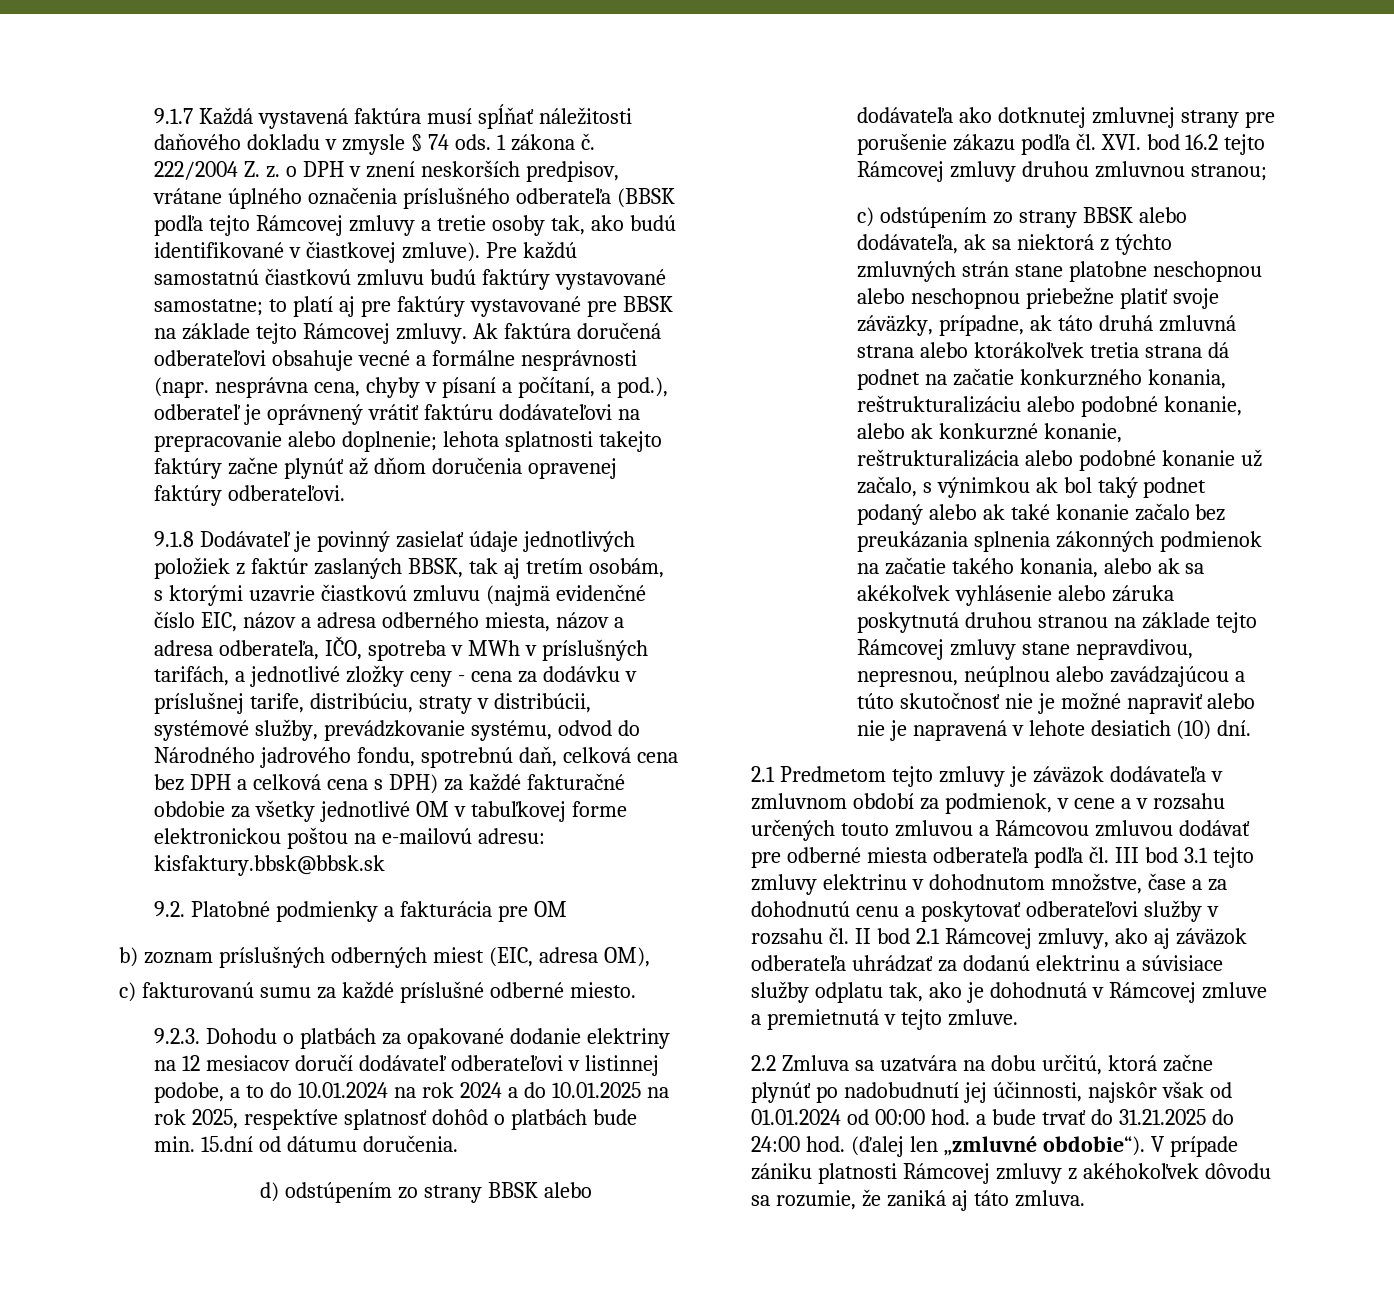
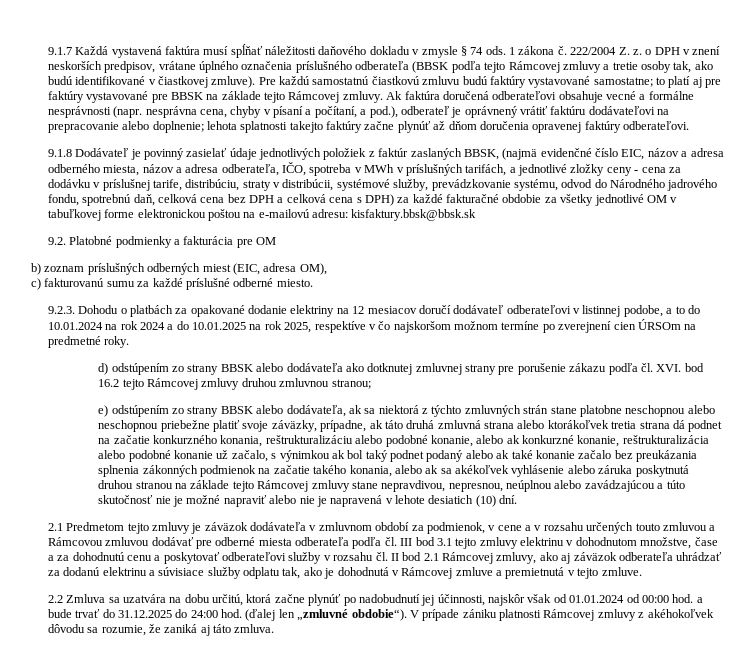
- 9.1.8 Dodávateľ je povinný zasielať údaje jednotlivých položiek z faktúr zaslaných BBSK, tak aj tretím osobám, s ktorými uzavrie čiastkovú zmluvu (najmä evidenčné číslo EIC, názov a adresa odberného miesta, názov a adresa odberateľa, IČO, spotreba v MWh v príslušných tarifách, a jednotlivé zložky ceny - cena za dodávku v príslušnej tarife, distribúciu, straty v distribúcii, systémové služby, prevádzkovanie systému, odvod do Národného jadrového fondu, spotrebnú daň, celková cena bez DPH a celková cena s DPH) za každé fakturačné obdobie za všetky jednotlivé OM v tabuľkovej forme elektronickou poštou na e-mailovú adresu:
+ 9.1.8 Dodávateľ je povinný zasielať údaje jednotlivých položiek z faktúr zaslaných BBSK, (najmä evidenčné číslo EIC, názov a adresa odberného miesta, názov a adresa odberateľa, IČO, spotreba v MWh v príslušných tarifách, a jednotlivé zložky ceny - cena za dodávku v príslušnej tarife, distribúciu, straty v distribúcii, systémové služby, prevádzkovanie systému, odvod do Národného jadrového fondu, spotrebnú daň, celková cena bez DPH a celková cena s DPH) za každé fakturačné obdobie za všetky jednotlivé OM v tabuľkovej forme elektronickou poštou na e-mailovú adresu:
- 9.2.3. Dohodu o platbách za opakované dodanie elektriny na 12 mesiacov doručí dodávateľ odberateľovi v listinnej podobe, a to do 10.01.2024 na rok 2024 a do 10.01.2025 na rok 2025, respektíve splatnosť dohôd o platbách bude min. 15.dní od dátumu doručenia.
+ 9.2.3. Dohodu o platbách za opakované dodanie elektriny na 12 mesiacov doručí dodávateľ odberateľovi v listinnej podobe, a to do 10.01.2024 na rok 2024 a do 10.01.2025 na rok 2025, respektíve v čo najskoršom možnom termíne po zverejnení cien ÚRSOm na predmetné roky.
- c) odstúpením zo strany BBSK alebo dodávateľa, ak sa niektorá z týchto zmluvných strán stane platobne neschopnou alebo neschopnou priebežne platiť svoje záväzky, prípadne, ak táto druhá zmluvná strana alebo ktorákoľvek tretia strana dá podnet na začatie konkurzného konania, reštrukturalizáciu alebo podobné konanie, alebo ak konkurzné konanie, reštrukturalizácia alebo podobné konanie už začalo, s výnimkou ak bol taký podnet podaný alebo ak také konanie začalo bez preukázania splnenia zákonných podmienok na začatie takého konania, alebo ak sa akékoľvek vyhlásenie alebo záruka poskytnutá druhou stranou na základe tejto Rámcovej zmluvy stane nepravdivou, nepresnou, neúplnou alebo zavádzajúcou a túto skutočnosť nie je možné napraviť alebo nie je napravená v lehote desiatich (10) dní.
+ e) odstúpením zo strany BBSK alebo dodávateľa, ak sa niektorá z týchto zmluvných strán stane platobne neschopnou alebo neschopnou priebežne platiť svoje záväzky, prípadne, ak táto druhá zmluvná strana alebo ktorákoľvek tretia strana dá podnet na začatie konkurzného konania, reštrukturalizáciu alebo podobné konanie, alebo ak konkurzné konanie, reštrukturalizácia alebo podobné konanie už začalo, s výnimkou ak bol taký podnet podaný alebo ak také konanie začalo bez preukázania splnenia zákonných podmienok na začatie takého konania, alebo ak sa akékoľvek vyhlásenie alebo záruka poskytnutá druhou stranou na základe tejto Rámcovej zmluvy stane nepravdivou, nepresnou, neúplnou alebo zavádzajúcou a túto skutočnosť nie je možné napraviť alebo nie je napravená v lehote desiatich (10) dní.
- 2.2 Zmluva sa uzatvára na dobu určitú, ktorá začne plynúť po nadobudnutí jej účinnosti, najskôr však od 01.01.2024 od 00:00 hod. a bude trvať do 31.21.2025 do 24:00 hod.
+ 2.2 Zmluva sa uzatvára na dobu určitú, ktorá začne plynúť po nadobudnutí jej účinnosti, najskôr však od 01.01.2024 od 00:00 hod. a bude trvať do 31.12.2025 do 24:00 hod.

